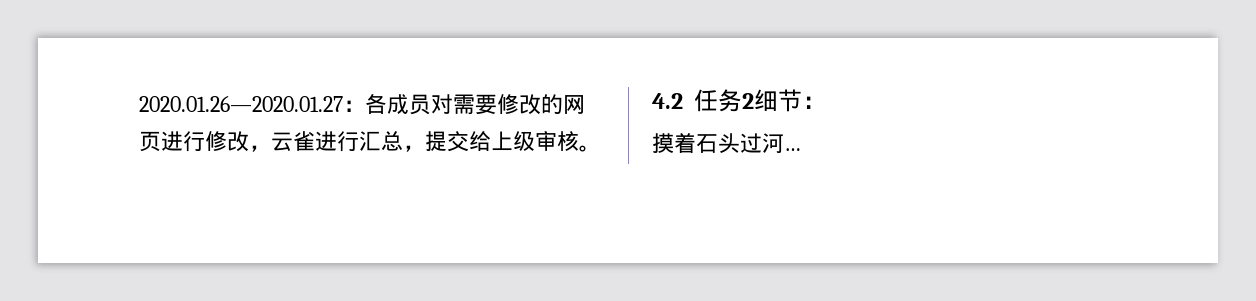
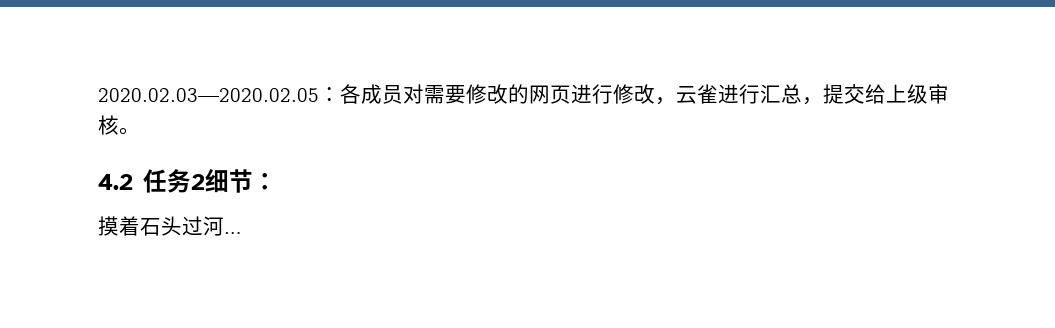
- 2020.01.26—2020.01.27：各成员对需要修改的网页进行修改，云雀进行汇总，提交给上级审核。
+ 2020.02.03—2020.02.05：各成员对需要修改的网页进行修改，云雀进行汇总，提交给上级审核。

